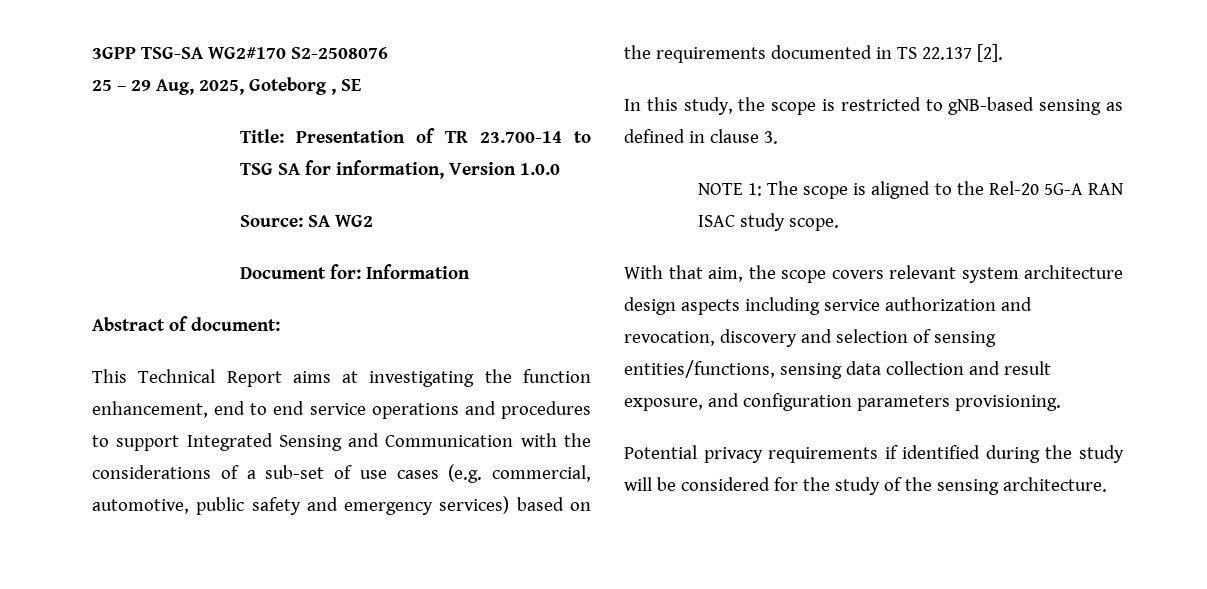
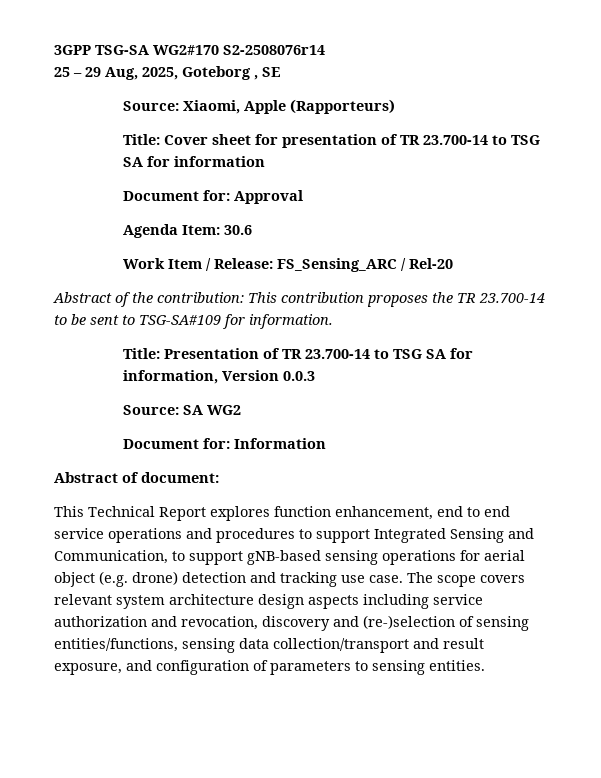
- 3GPP TSG-SA WG2#170 S2-2508076
+ 3GPP TSG-SA WG2#170 S2-2508076r14
+ Source: Xiaomi, Apple (Rapporteurs)
+ Title: Cover sheet for presentation of TR 23.700-14 to TSG SA for information
+ Document for: Approval
+ Agenda Item: 30.6
+ Work Item / Release: FS_Sensing_ARC / Rel-20
+ Abstract of the contribution: This contribution proposes the TR 23.700-14 to be sent to TSG-SA#109 for information.
- Title: Presentation of TR 23.700-14 to TSG SA for information, Version 1.0.0
+ Title: Presentation of TR 23.700-14 to TSG SA for information, Version 0.0.3
- This Technical Report aims at investigating the function enhancement, end to end service operations and procedures to support Integrated Sensing and Communication with the considerations of a sub-set of use cases (e.g. commercial, automotive, public safety and emergency services) based on the requirements documented in TS 22.137 [2].
- In this study, the scope is restricted to gNB-based sensing as defined in clause 3.
- NOTE 1: The scope is aligned to the Rel-20 5G-A RAN ISAC study scope.
- With that aim, the scope covers relevant system architecture design aspects including service authorization and revocation, discovery and selection of sensing entities/functions, sensing data collection and result exposure, and configuration parameters provisioning.
- Potential privacy requirements if identified during the study will be considered for the study of the sensing architecture.
+ This Technical Report explores function enhancement, end to end service operations and procedures to support Integrated Sensing and Communication, to support gNB-based sensing operations for aerial object (e.g. drone) detection and tracking use case. The scope covers relevant system architecture design aspects including service authorization and revocation, discovery and (re-)selection of sensing entities/functions, sensing data collection/transport and result exposure, and configuration of parameters to sensing entities.

